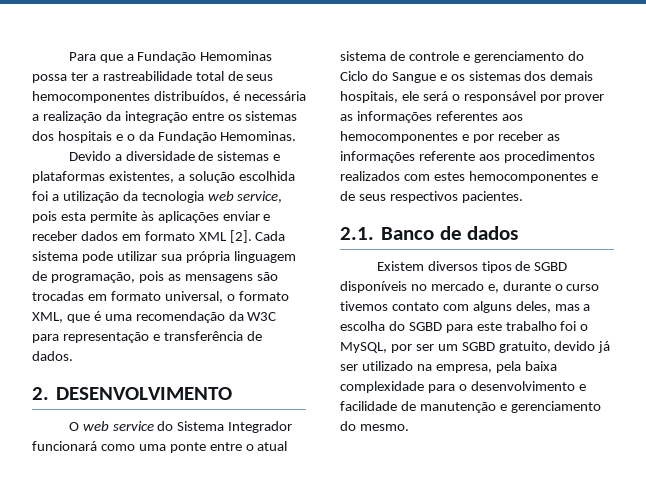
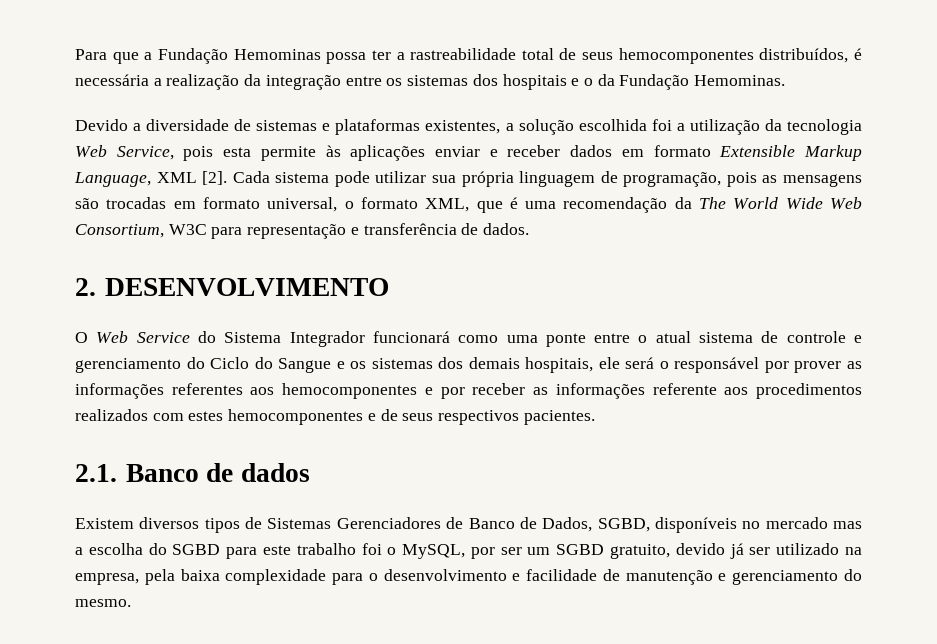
- Devido a diversidade de sistemas e plataformas existentes, a solução escolhida foi a utilização da tecnologia web service, pois esta permite às aplicações enviar e receber dados em formato XML [2].
+ Devido a diversidade de sistemas e plataformas existentes, a solução escolhida foi a utilização da tecnologia Web Service, pois esta permite às aplicações enviar e receber dados em formato Extensible Markup Language, XML [2].
- Cada sistema pode utilizar sua própria linguagem de programação, pois as mensagens são trocadas em formato universal, o formato XML, que é uma recomendação da W3C para representação e transferência de dados.
+ Cada sistema pode utilizar sua própria linguagem de programação, pois as mensagens são trocadas em formato universal, o formato XML, que é uma recomendação da The World Wide Web Consortium, W3C para representação e transferência de dados.
- O web service do Sistema Integrador funcionará como uma ponte entre o atual sistema de controle e gerenciamento do Ciclo do Sangue e os sistemas dos demais hospitais, ele será o responsável por prover as informações referentes aos hemocomponentes e por receber as informações referente aos procedimentos realizados com estes hemocomponentes e de seus respectivos pacientes.
+ O Web Service do Sistema Integrador funcionará como uma ponte entre o atual sistema de controle e gerenciamento do Ciclo do Sangue e os sistemas dos demais hospitais, ele será o responsável por prover as informações referentes aos hemocomponentes e por receber as informações referente aos procedimentos realizados com estes hemocomponentes e de seus respectivos pacientes.
- Existem diversos tipos de SGBD disponíveis no mercado e, durante o curso tivemos contato com alguns deles, mas a escolha do SGBD para este trabalho foi o MySQL, por ser um SGBD gratuito, devido já ser utilizado na empresa, pela baixa complexidade para o desenvolvimento e facilidade de manutenção e gerenciamento do mesmo.
+ Existem diversos tipos de Sistemas Gerenciadores de Banco de Dados, SGBD, disponíveis no mercado mas a escolha do SGBD para este trabalho foi o MySQL, por ser um SGBD gratuito, devido já ser utilizado na empresa, pela baixa complexidade para o desenvolvimento e facilidade de manutenção e gerenciamento do mesmo.

